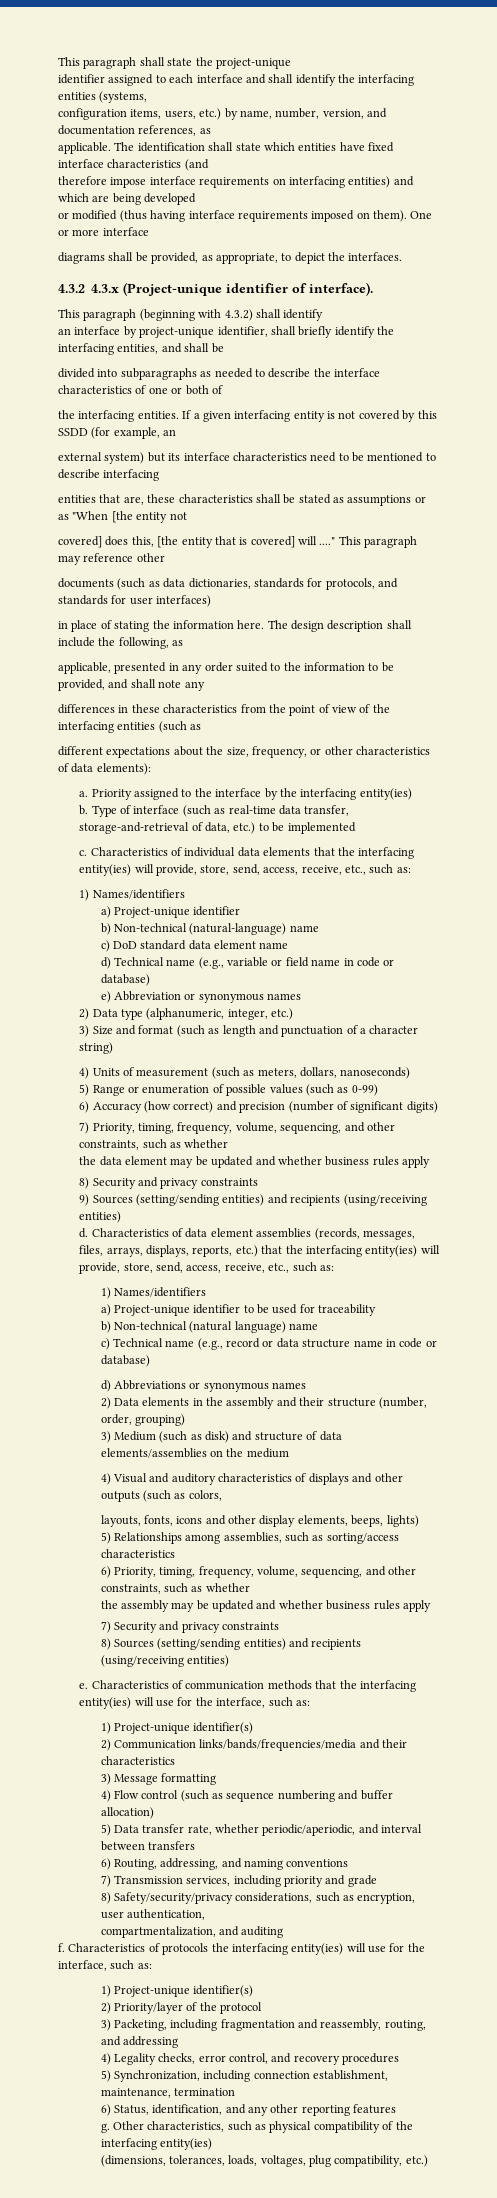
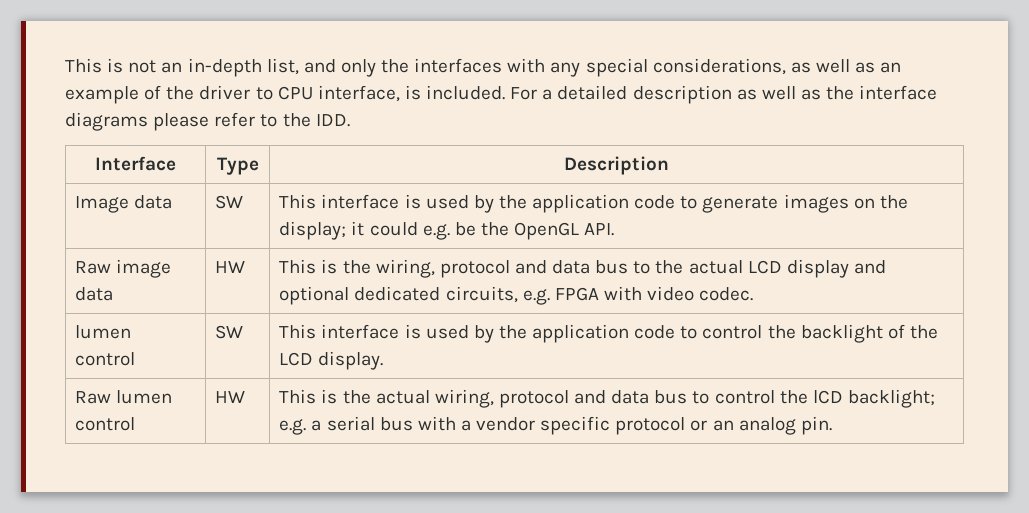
- This paragraph shall state the project-unique
- identifier assigned to each interface and shall identify the interfacing entities (systems,
- configuration items, users, etc.) by name, number, version, and documentation references, as
- applicable. The identification shall state which entities have fixed interface characteristics (and
- therefore impose interface requirements on interfacing entities) and which are being developed
- or modified (thus having interface requirements imposed on them). One or more interface
- diagrams shall be provided, as appropriate, to depict the interfaces.
- 4.3.2 4.3.x (Project-unique identifier of interface).
- This paragraph (beginning with 4.3.2) shall identify
- an interface by project-unique identifier, shall briefly identify the interfacing entities, and shall be
- divided into subparagraphs as needed to describe the interface characteristics of one or both of
- the interfacing entities. If a given interfacing entity is not covered by this SSDD (for example, an
- external system) but its interface characteristics need to be mentioned to describe interfacing
- entities that are, these characteristics shall be stated as assumptions or as "When [the entity not
- covered] does this, [the entity that is covered] will ...." This paragraph may reference other
- documents (such as data dictionaries, standards for protocols, and standards for user interfaces)
- in place of stating the information here. The design description shall include the following, as
- applicable, presented in any order suited to the information to be provided, and shall note any
- differences in these characteristics from the point of view of the interfacing entities (such as
- different expectations about the size, frequency, or other characteristics of data elements):
- a. Priority assigned to the interface by the interfacing entity(ies)
- b. Type of interface (such as real-time data transfer, storage-and-retrieval of data, etc.) to be implemented
- c. Characteristics of individual data elements that the interfacing entity(ies) will provide, store, send, access, receive, etc., such as:
- 1) Names/identifiers
- a) Project-unique identifier
- b) Non-technical (natural-language) name
- c) DoD standard data element name
- d) Technical name (e.g., variable or field name in code or database)
- e) Abbreviation or synonymous names
- 2) Data type (alphanumeric, integer, etc.)
- 3) Size and format (such as length and punctuation of a character string)
- 4) Units of measurement (such as meters, dollars, nanoseconds)
- 5) Range or enumeration of possible values (such as 0-99)
- 6) Accuracy (how correct) and precision (number of significant digits)
- 7) Priority, timing, frequency, volume, sequencing, and other constraints, such as whether
- the data element may be updated and whether business rules apply
- 8) Security and privacy constraints
- 9) Sources (setting/sending entities) and recipients (using/receiving entities)
- d. Characteristics of data element assemblies (records, messages, files, arrays, displays, reports, etc.) that the interfacing entity(ies) will provide, store, send, access, receive, etc., such as:
- 1) Names/identifiers
- a) Project-unique identifier to be used for traceability
- b) Non-technical (natural language) name
- c) Technical name (e.g., record or data structure name in code or database)
- d) Abbreviations or synonymous names
- 2) Data elements in the assembly and their structure (number, order, grouping)
- 3) Medium (such as disk) and structure of data elements/assemblies on the medium
- 4) Visual and auditory characteristics of displays and other outputs (such as colors,
- layouts, fonts, icons and other display elements, beeps, lights)
- 5) Relationships among assemblies, such as sorting/access characteristics
- 6) Priority, timing, frequency, volume, sequencing, and other constraints, such as whether
- the assembly may be updated and whether business rules apply
- 7) Security and privacy constraints
- 8) Sources (setting/sending entities) and recipients (using/receiving entities)
- e. Characteristics of communication methods that the interfacing entity(ies) will use for the interface, such as:
- 1) Project-unique identifier(s)
- 2) Communication links/bands/frequencies/media and their characteristics
- 3) Message formatting
- 4) Flow control (such as sequence numbering and buffer allocation)
- 5) Data transfer rate, whether periodic/aperiodic, and interval between transfers
- 6) Routing, addressing, and naming conventions
- 7) Transmission services, including priority and grade
- 8) Safety/security/privacy considerations, such as encryption, user authentication,
- compartmentalization, and auditing
- f. Characteristics of protocols the interfacing entity(ies) will use for the interface, such as:
- 1) Project-unique identifier(s)
- 2) Priority/layer of the protocol
- 3) Packeting, including fragmentation and reassembly, routing, and addressing
- 4) Legality checks, error control, and recovery procedures
- 5) Synchronization, including connection establishment, maintenance, termination
- 6) Status, identification, and any other reporting features
- g. Other characteristics, such as physical compatibility of the interfacing entity(ies)
- (dimensions, tolerances, loads, voltages, plug compatibility, etc.)
+ This is not an in-depth list, and only the interfaces with any special considerations, as well as an example of the driver to CPU interface, is included. For a detailed description as well as the interface diagrams please refer to the IDD.
+ Interface | Type | Description
+ Image data | SW | This interface is used by the application code to generate images on the display; it could e.g. be the OpenGL API.
+ Raw image data | HW | This is the wiring, protocol and data bus to the actual LCD display and optional dedicated circuits, e.g. FPGA with video codec.
+ lumen control | SW | This interface is used by the application code to control the backlight of the LCD display.
+ Raw lumen control | HW | This is the actual wiring, protocol and data bus to control the lCD backlight; e.g. a serial bus with a vendor specific protocol or an analog pin.

